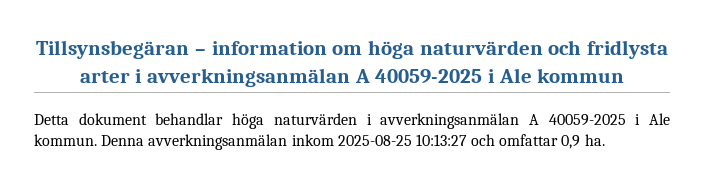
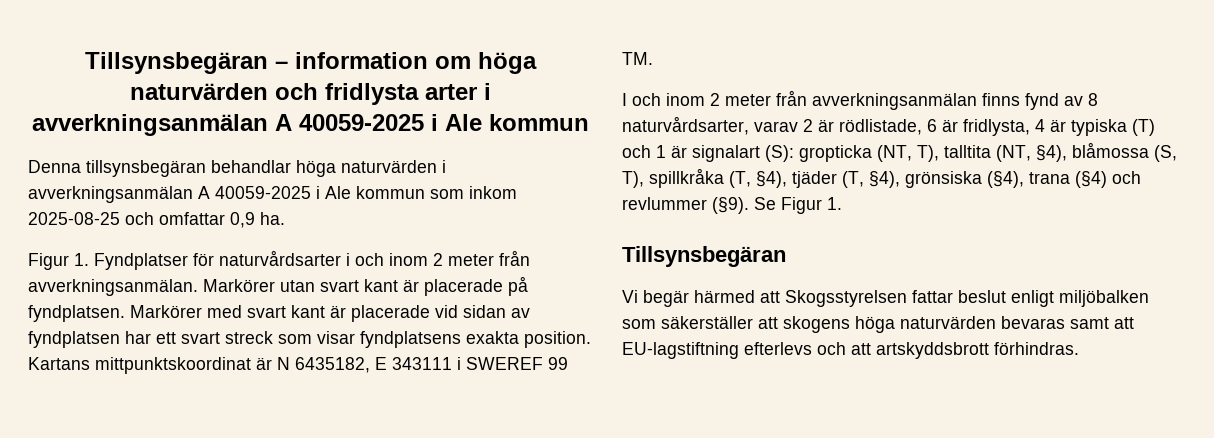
- Detta dokument behandlar höga naturvärden i avverkningsanmälan A 40059-2025 i Ale kommun. Denna avverkningsanmälan inkom 2025-08-25 10:13:27 och omfattar 0,9 ha.
+ Denna tillsynsbegäran behandlar höga naturvärden i avverkningsanmälan A 40059-2025 i Ale kommun som inkom 2025-08-25 och omfattar 0,9 ha.
+ Figur 1. Fyndplatser för naturvårdsarter i och inom 2 meter från avverkningsanmälan. Markörer utan svart kant är placerade på fyndplatsen. Markörer med svart kant är placerade vid sidan av fyndplatsen har ett svart streck som visar fyndplatsens exakta position. Kartans mittpunktskoordinat är N 6435182, E 343111 i SWEREF 99 TM.
+ I och inom 2 meter från avverkningsanmälan finns fynd av 8 naturvårdsarter, varav 2 är rödlistade, 6 är fridlysta, 4 är typiska (T) och 1 är signalart (S): gropticka (NT, T), talltita (NT, §4), blåmossa (S, T), spillkråka (T, §4), tjäder (T, §4), grönsiska (§4), trana (§4) och revlummer (§9). Se Figur 1.
+ Tillsynsbegäran
+ Vi begär härmed att Skogsstyrelsen fattar beslut enligt miljöbalken som säkerställer att skogens höga naturvärden bevaras samt att EU-lagstiftning efterlevs och att artskyddsbrott förhindras.

